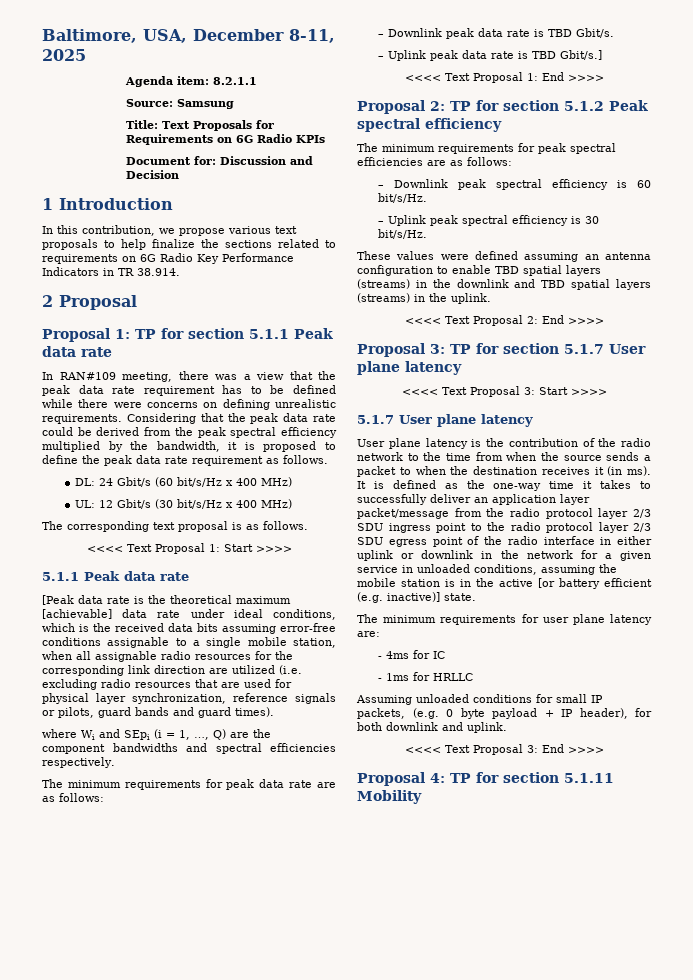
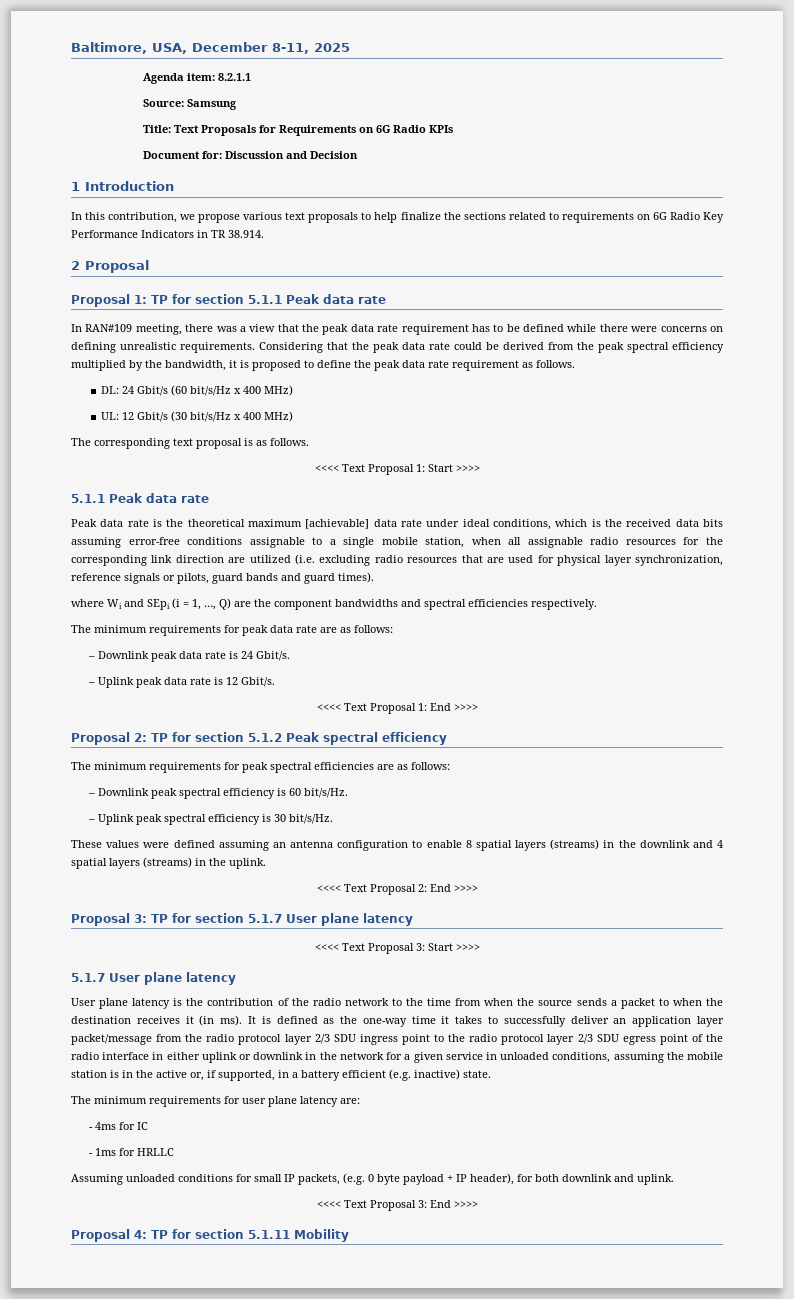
- [Peak data rate is the theoretical maximum [achievable] data rate under ideal conditions, which is the received data bits assuming error-free conditions assignable to a single mobile station, when all assignable radio resources for the corresponding link direction are utilized (i.e. excluding radio resources that are used for physical layer synchronization, reference signals or pilots, guard bands and guard times).
+ Peak data rate is the theoretical maximum [achievable] data rate under ideal conditions, which is the received data bits assuming error-free conditions assignable to a single mobile station, when all assignable radio resources for the corresponding link direction are utilized (i.e. excluding radio resources that are used for physical layer synchronization, reference signals or pilots, guard bands and guard times).
- – Downlink peak data rate is TBD Gbit/s.
+ – Downlink peak data rate is 24 Gbit/s.
- – Uplink peak data rate is TBD Gbit/s.]
+ – Uplink peak data rate is 12 Gbit/s.
- These values were defined assuming an antenna configuration to enable TBD spatial layers (streams) in the downlink and TBD spatial layers (streams) in the uplink.
+ These values were defined assuming an antenna configuration to enable 8 spatial layers (streams) in the downlink and 4 spatial layers (streams) in the uplink.
- It is defined as the one-way time it takes to successfully deliver an application layer packet/message from the radio protocol layer 2/3 SDU ingress point to the radio protocol layer 2/3 SDU egress point of the radio interface in either uplink or downlink in the network for a given service in unloaded conditions, assuming the mobile station is in the active [or battery efficient (e.g. inactive)] state.
+ It is defined as the one-way time it takes to successfully deliver an application layer packet/message from the radio protocol layer 2/3 SDU ingress point to the radio protocol layer 2/3 SDU egress point of the radio interface in either uplink or downlink in the network for a given service in unloaded conditions, assuming the mobile station is in the active or, if supported, in a battery efficient (e.g. inactive) state.

